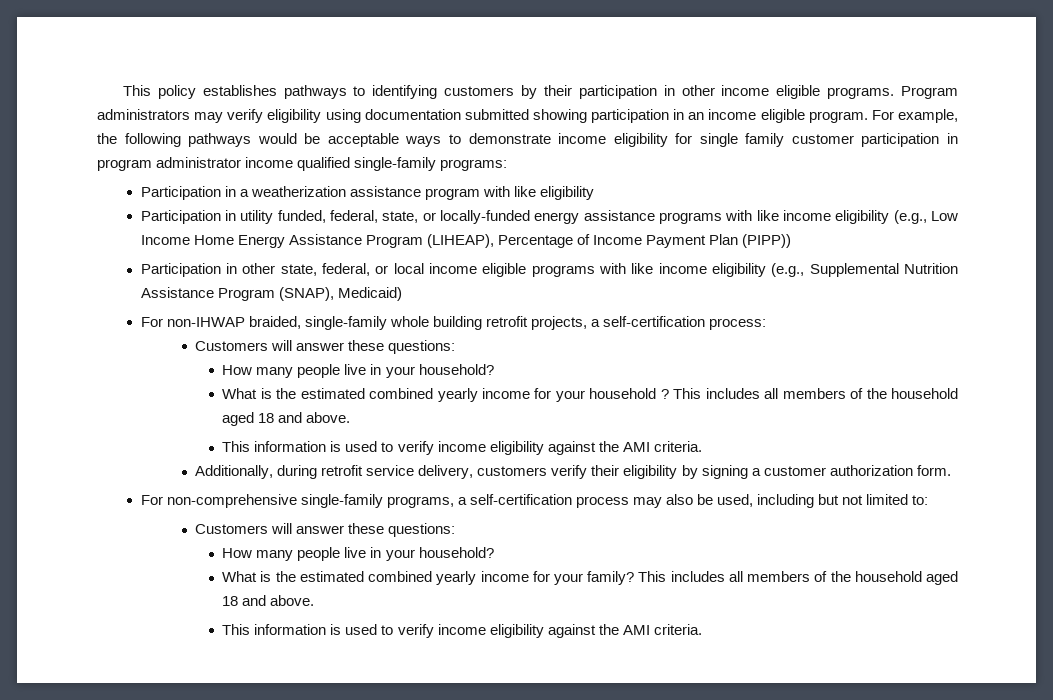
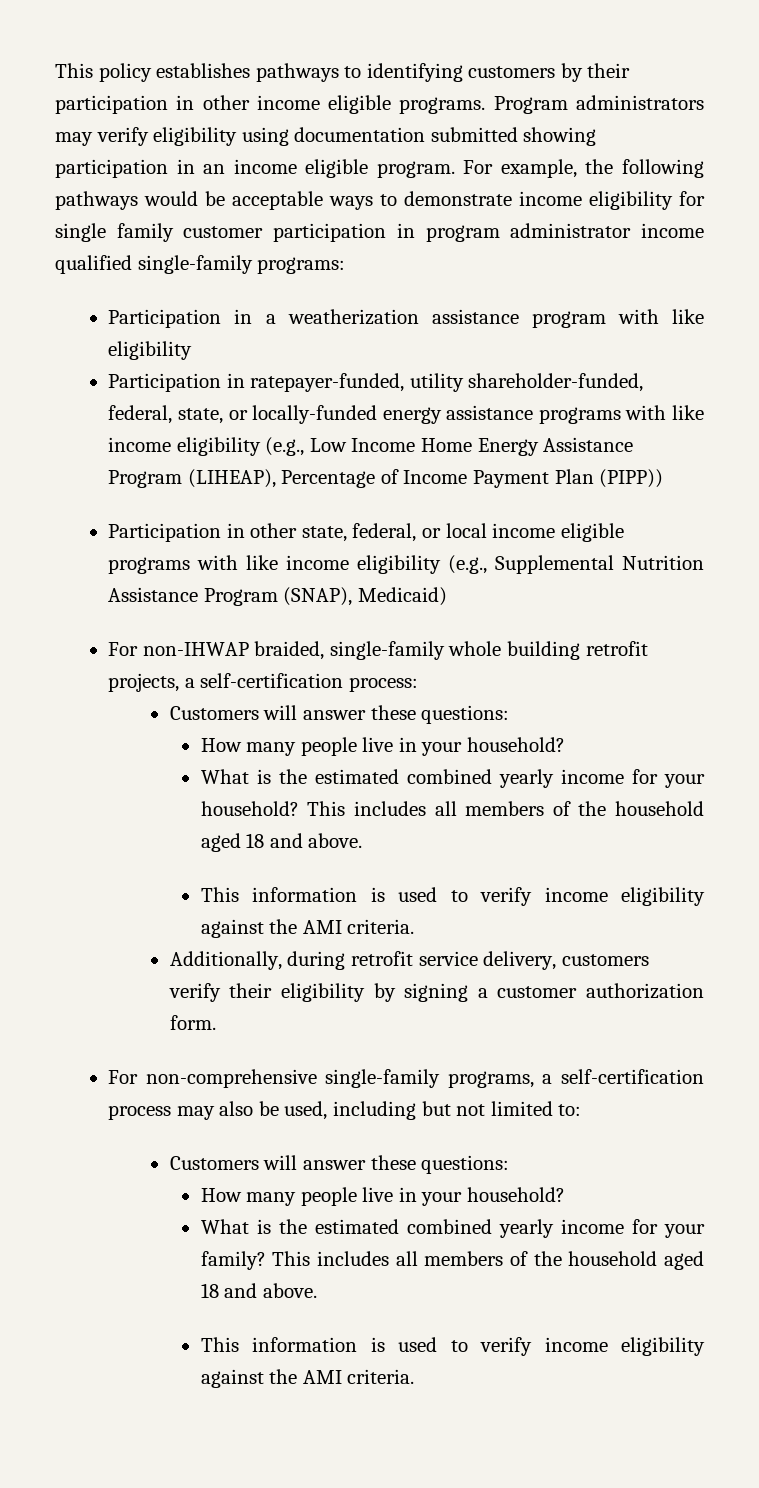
- Participation in utility funded, federal, state, or locally-funded energy assistance programs with like income eligibility (e.g., Low Income Home Energy Assistance Program (LIHEAP), Percentage of Income Payment Plan (PIPP))
+ Participation in ratepayer-funded, utility shareholder-funded, federal, state, or locally-funded energy assistance programs with like income eligibility (e.g., Low Income Home Energy Assistance Program (LIHEAP), Percentage of Income Payment Plan (PIPP))
- What is the estimated combined yearly income for your household ?
+ What is the estimated combined yearly income for your household?

